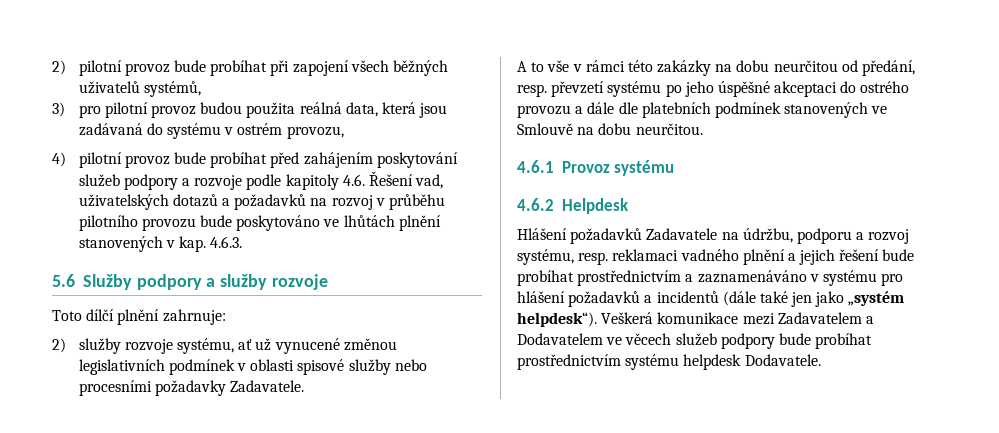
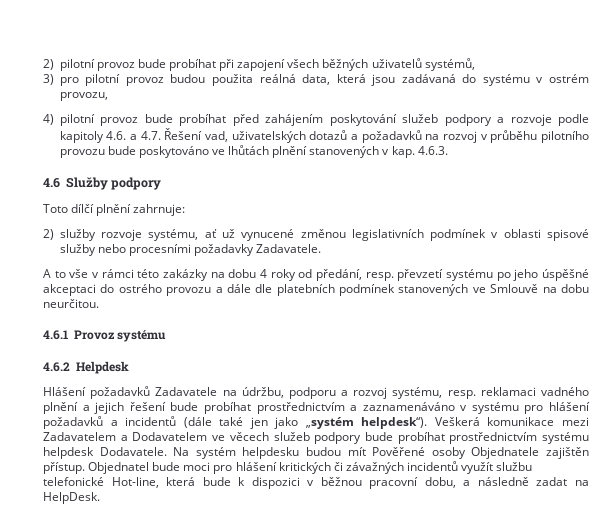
- 4) pilotní provoz bude probíhat před zahájením poskytování služeb podpory a rozvoje podle kapitoly 4.6. Řešení vad, uživatelských dotazů a požadavků na rozvoj v průběhu pilotního provozu bude poskytováno ve lhůtách plnění stanovených v kap. 4.6.3.
+ 4) pilotní provoz bude probíhat před zahájením poskytování služeb podpory a rozvoje podle kapitoly 4.6. a 4.7. Řešení vad, uživatelských dotazů a požadavků na rozvoj v průběhu pilotního provozu bude poskytováno ve lhůtách plnění stanovených v kap. 4.6.3.
- 5.6 Služby podpory a služby rozvoje
+ 4.6 Služby podpory
- A to vše v rámci této zakázky na dobu neurčitou od předání, resp. převzetí systému po jeho úspěšné akceptaci do ostrého provozu a dále dle platebních podmínek stanovených ve Smlouvě na dobu neurčitou.
+ A to vše v rámci této zakázky na dobu 4 roky od předání, resp. převzetí systému po jeho úspěšné akceptaci do ostrého provozu a dále dle platebních podmínek stanovených ve Smlouvě na dobu neurčitou.
+ Na systém helpdesku budou mít Pověřené osoby Objednatele zajištěn přístup. Objednatel bude moci pro hlášení kritických či závažných incidentů využít službu telefonické Hot-line, která bude k dispozici v běžnou pracovní dobu, a následně zadat na HelpDesk.

